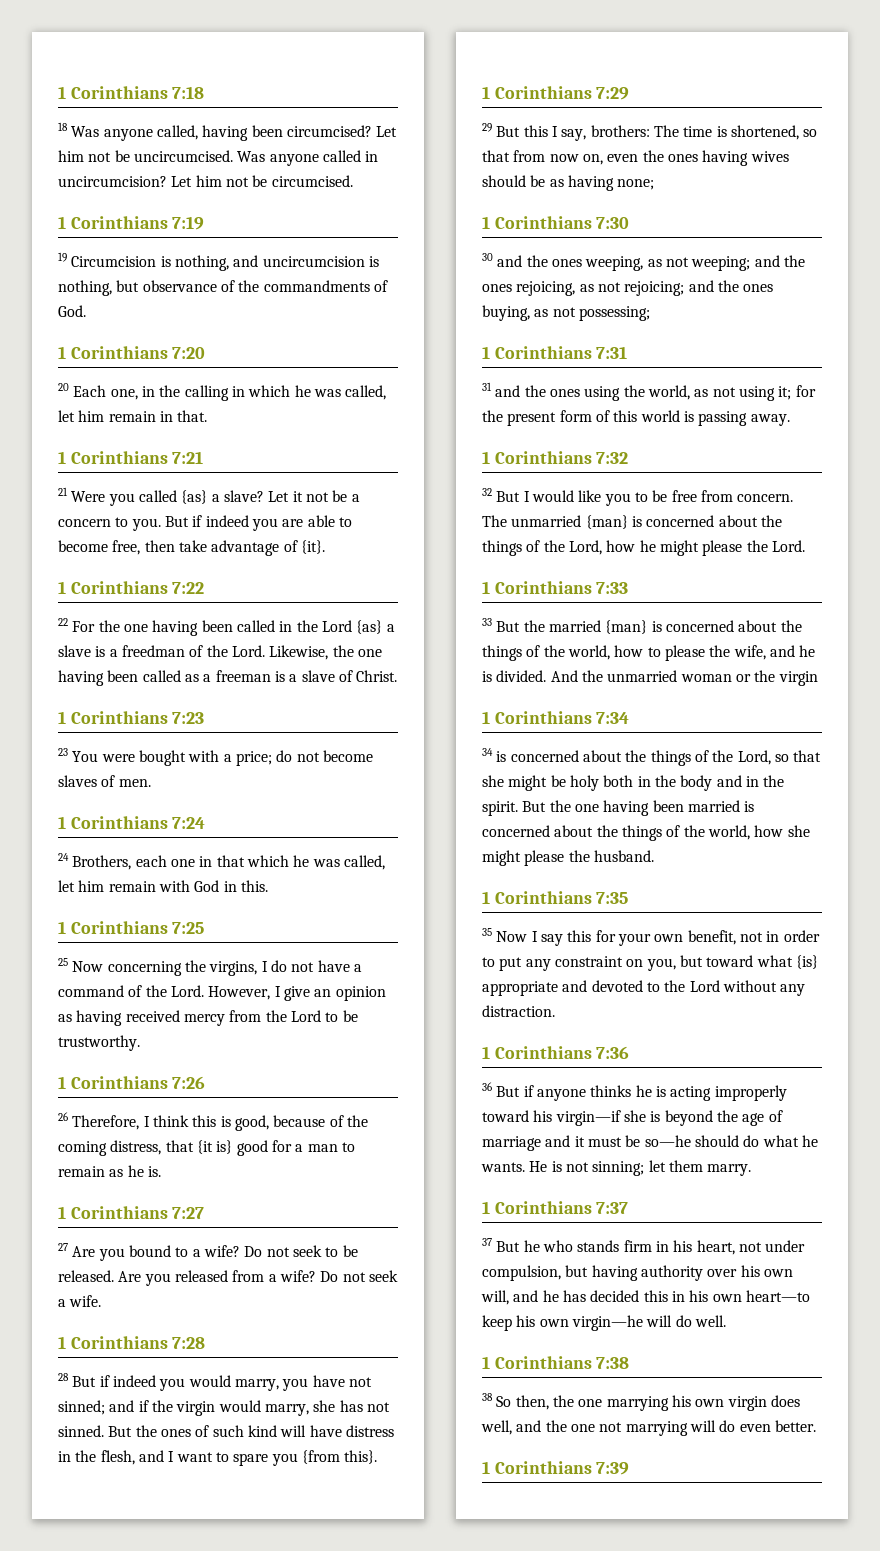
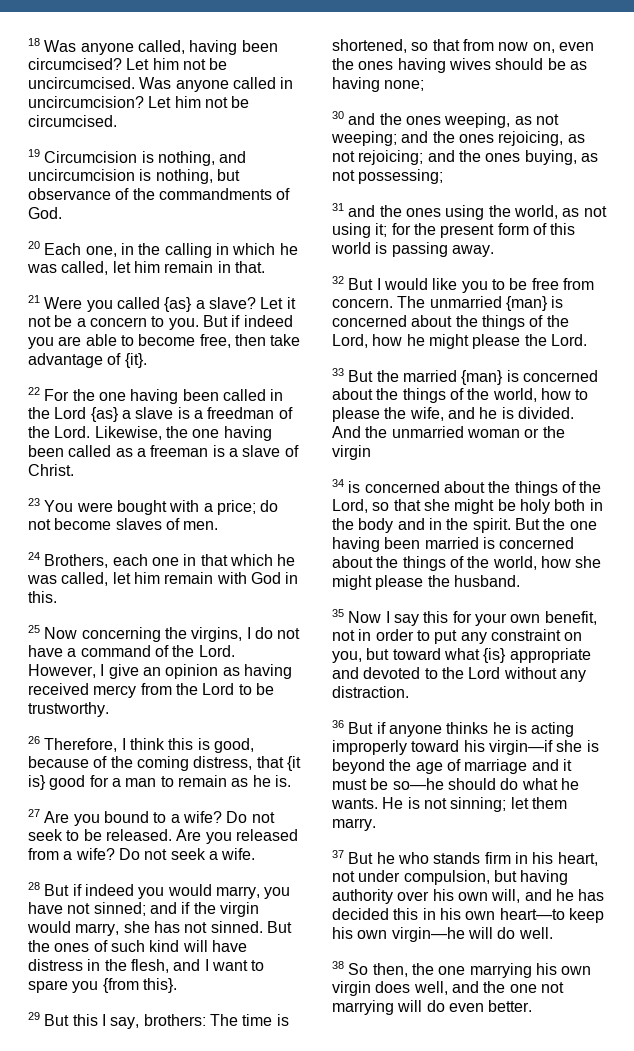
- 1 Corinthians 7:18
- 1 Corinthians 7:19
- 1 Corinthians 7:20
- 1 Corinthians 7:21
- 1 Corinthians 7:22
- 1 Corinthians 7:23
- 1 Corinthians 7:24
- 1 Corinthians 7:25
- 1 Corinthians 7:26
- 1 Corinthians 7:27
- 1 Corinthians 7:28
- 1 Corinthians 7:29
- 1 Corinthians 7:30
- 1 Corinthians 7:31
- 1 Corinthians 7:32
- 1 Corinthians 7:33
- 1 Corinthians 7:34
- 1 Corinthians 7:35
- 1 Corinthians 7:36
- 1 Corinthians 7:37
- 1 Corinthians 7:38
- 1 Corinthians 7:39

